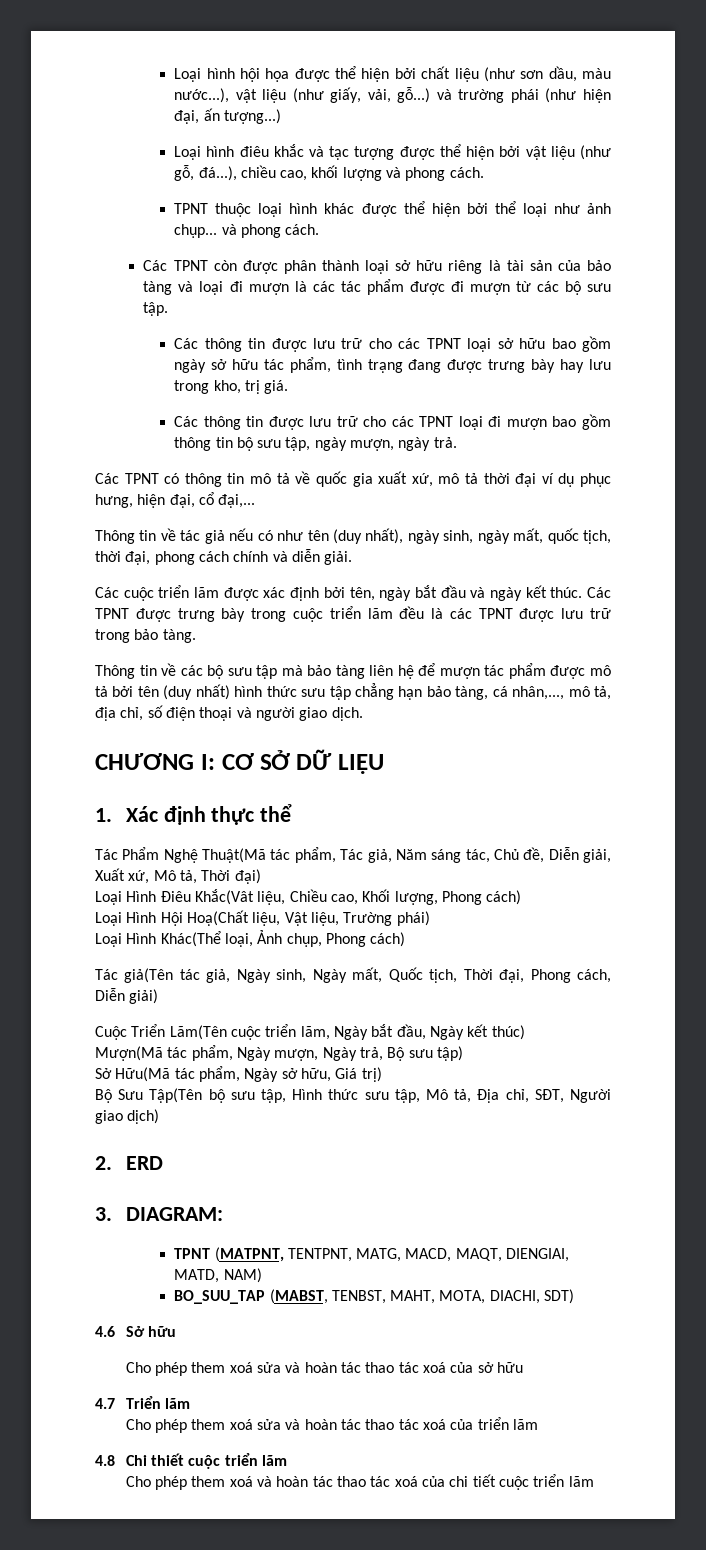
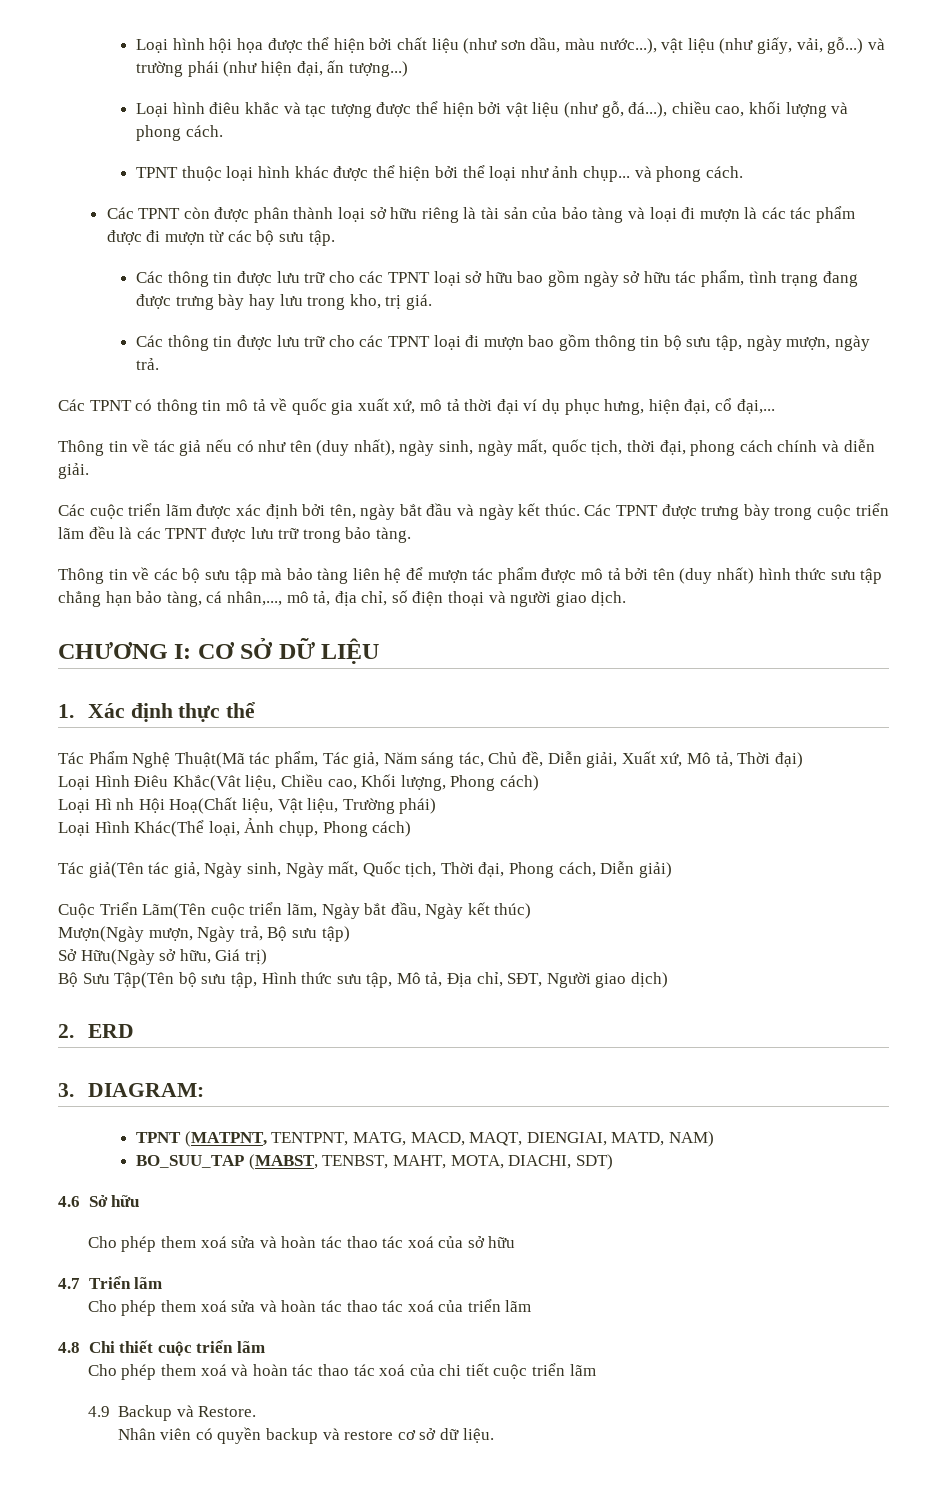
- Loại Hình Hội Hoạ(Chất liệu, Vật liệu, Trường phái)
+ Loại Hì nh Hội Hoạ(Chất liệu, Vật liệu, Trường phái)
- Mượn(Mã tác phẩm, Ngày mượn, Ngày trả, Bộ sưu tập)
+ Mượn(Ngày mượn, Ngày trả, Bộ sưu tập)
- Sở Hữu(Mã tác phẩm, Ngày sở hữu, Giá trị)
+ Sở Hữu(Ngày sở hữu, Giá trị)
+ 4.9 Backup và Restore.
+ Nhân viên có quyền backup và restore cơ sở dữ liệu.

